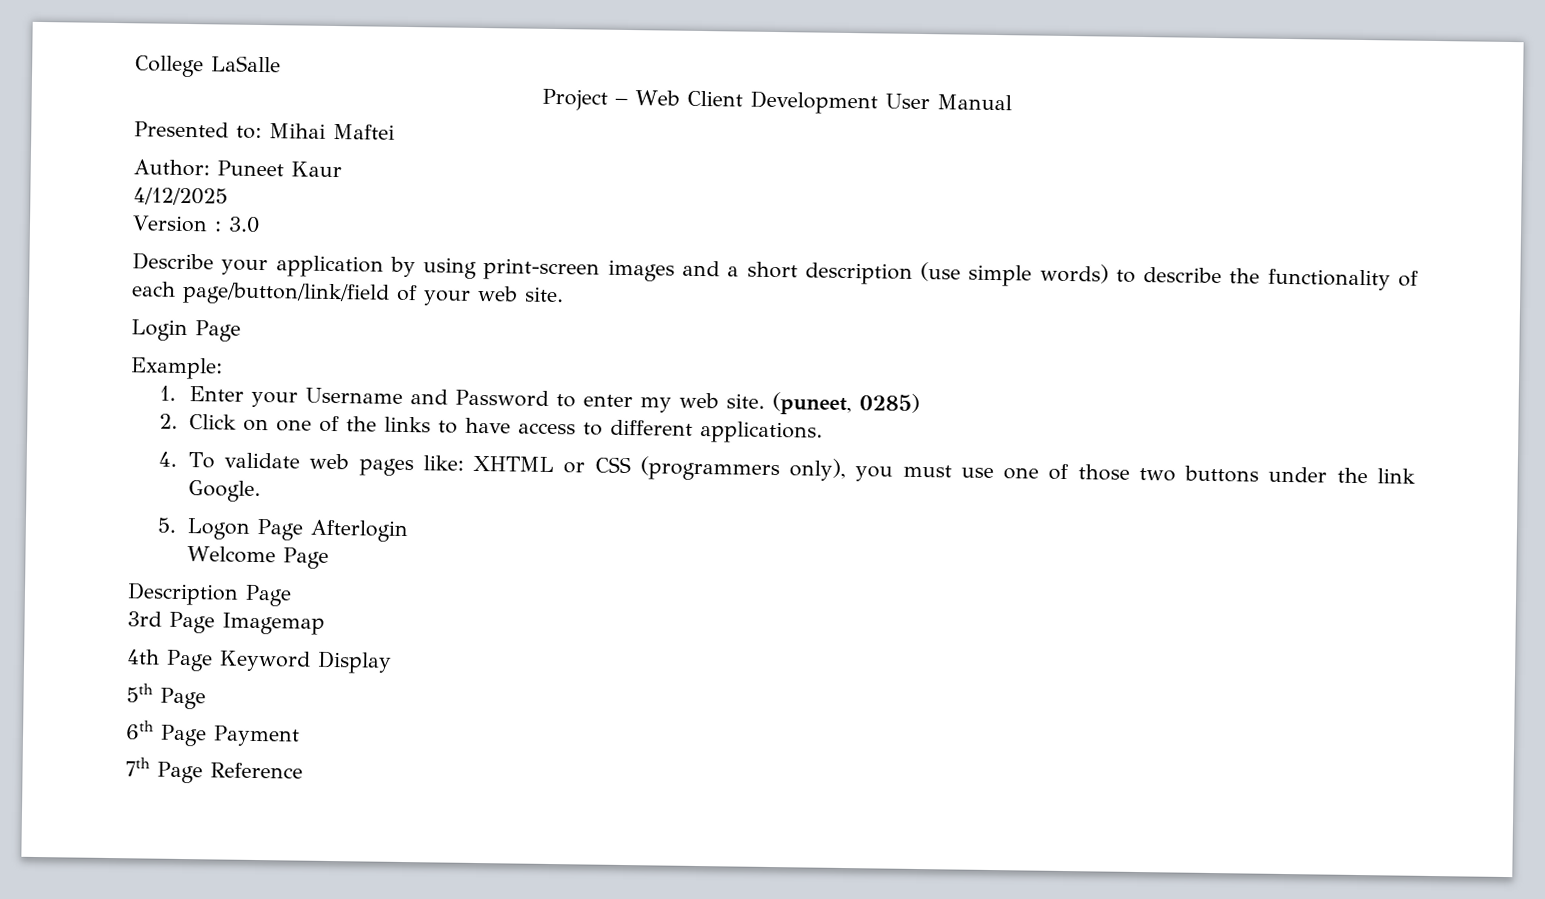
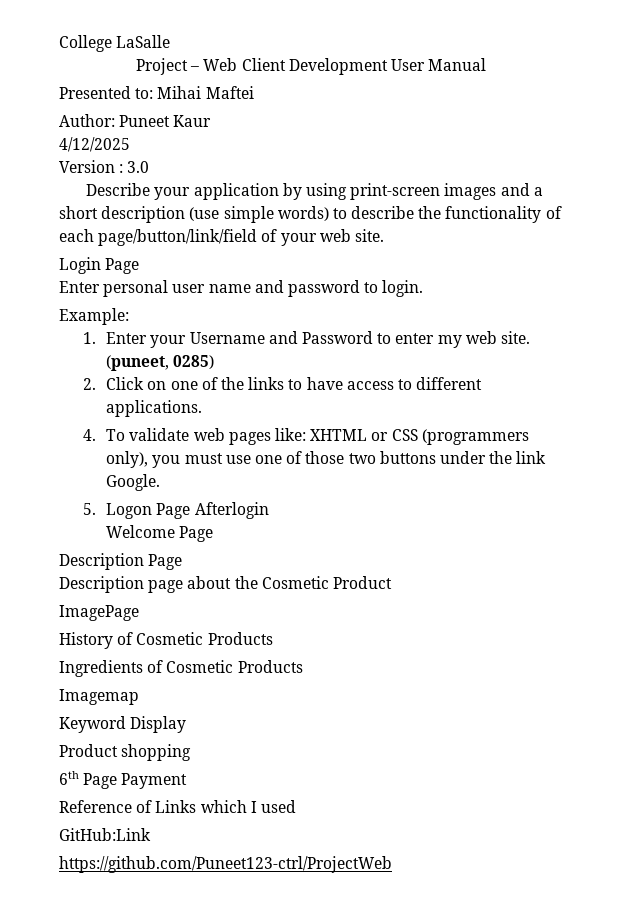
+ Enter personal user name and password to login.
- 3rd Page Imagemap
+ Description page about the Cosmetic Product
+ ImagePage
+ History of Cosmetic Products
+ Ingredients of Cosmetic Products
+ Imagemap
- 4th Page Keyword Display
+ Keyword Display
- 5th Page
+ Product shopping
- 7th Page Reference
+ Reference of Links which I used
+ GitHub:Link
+ https://github.com/Puneet123-ctrl/ProjectWeb

